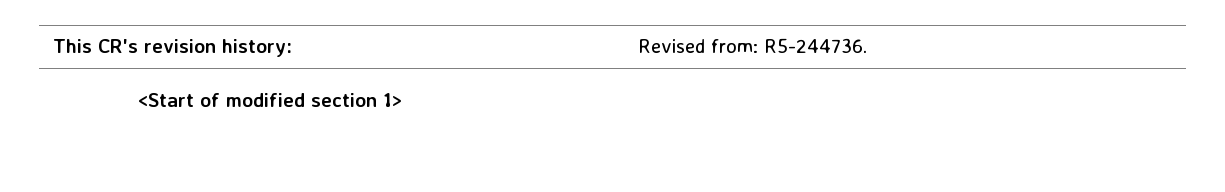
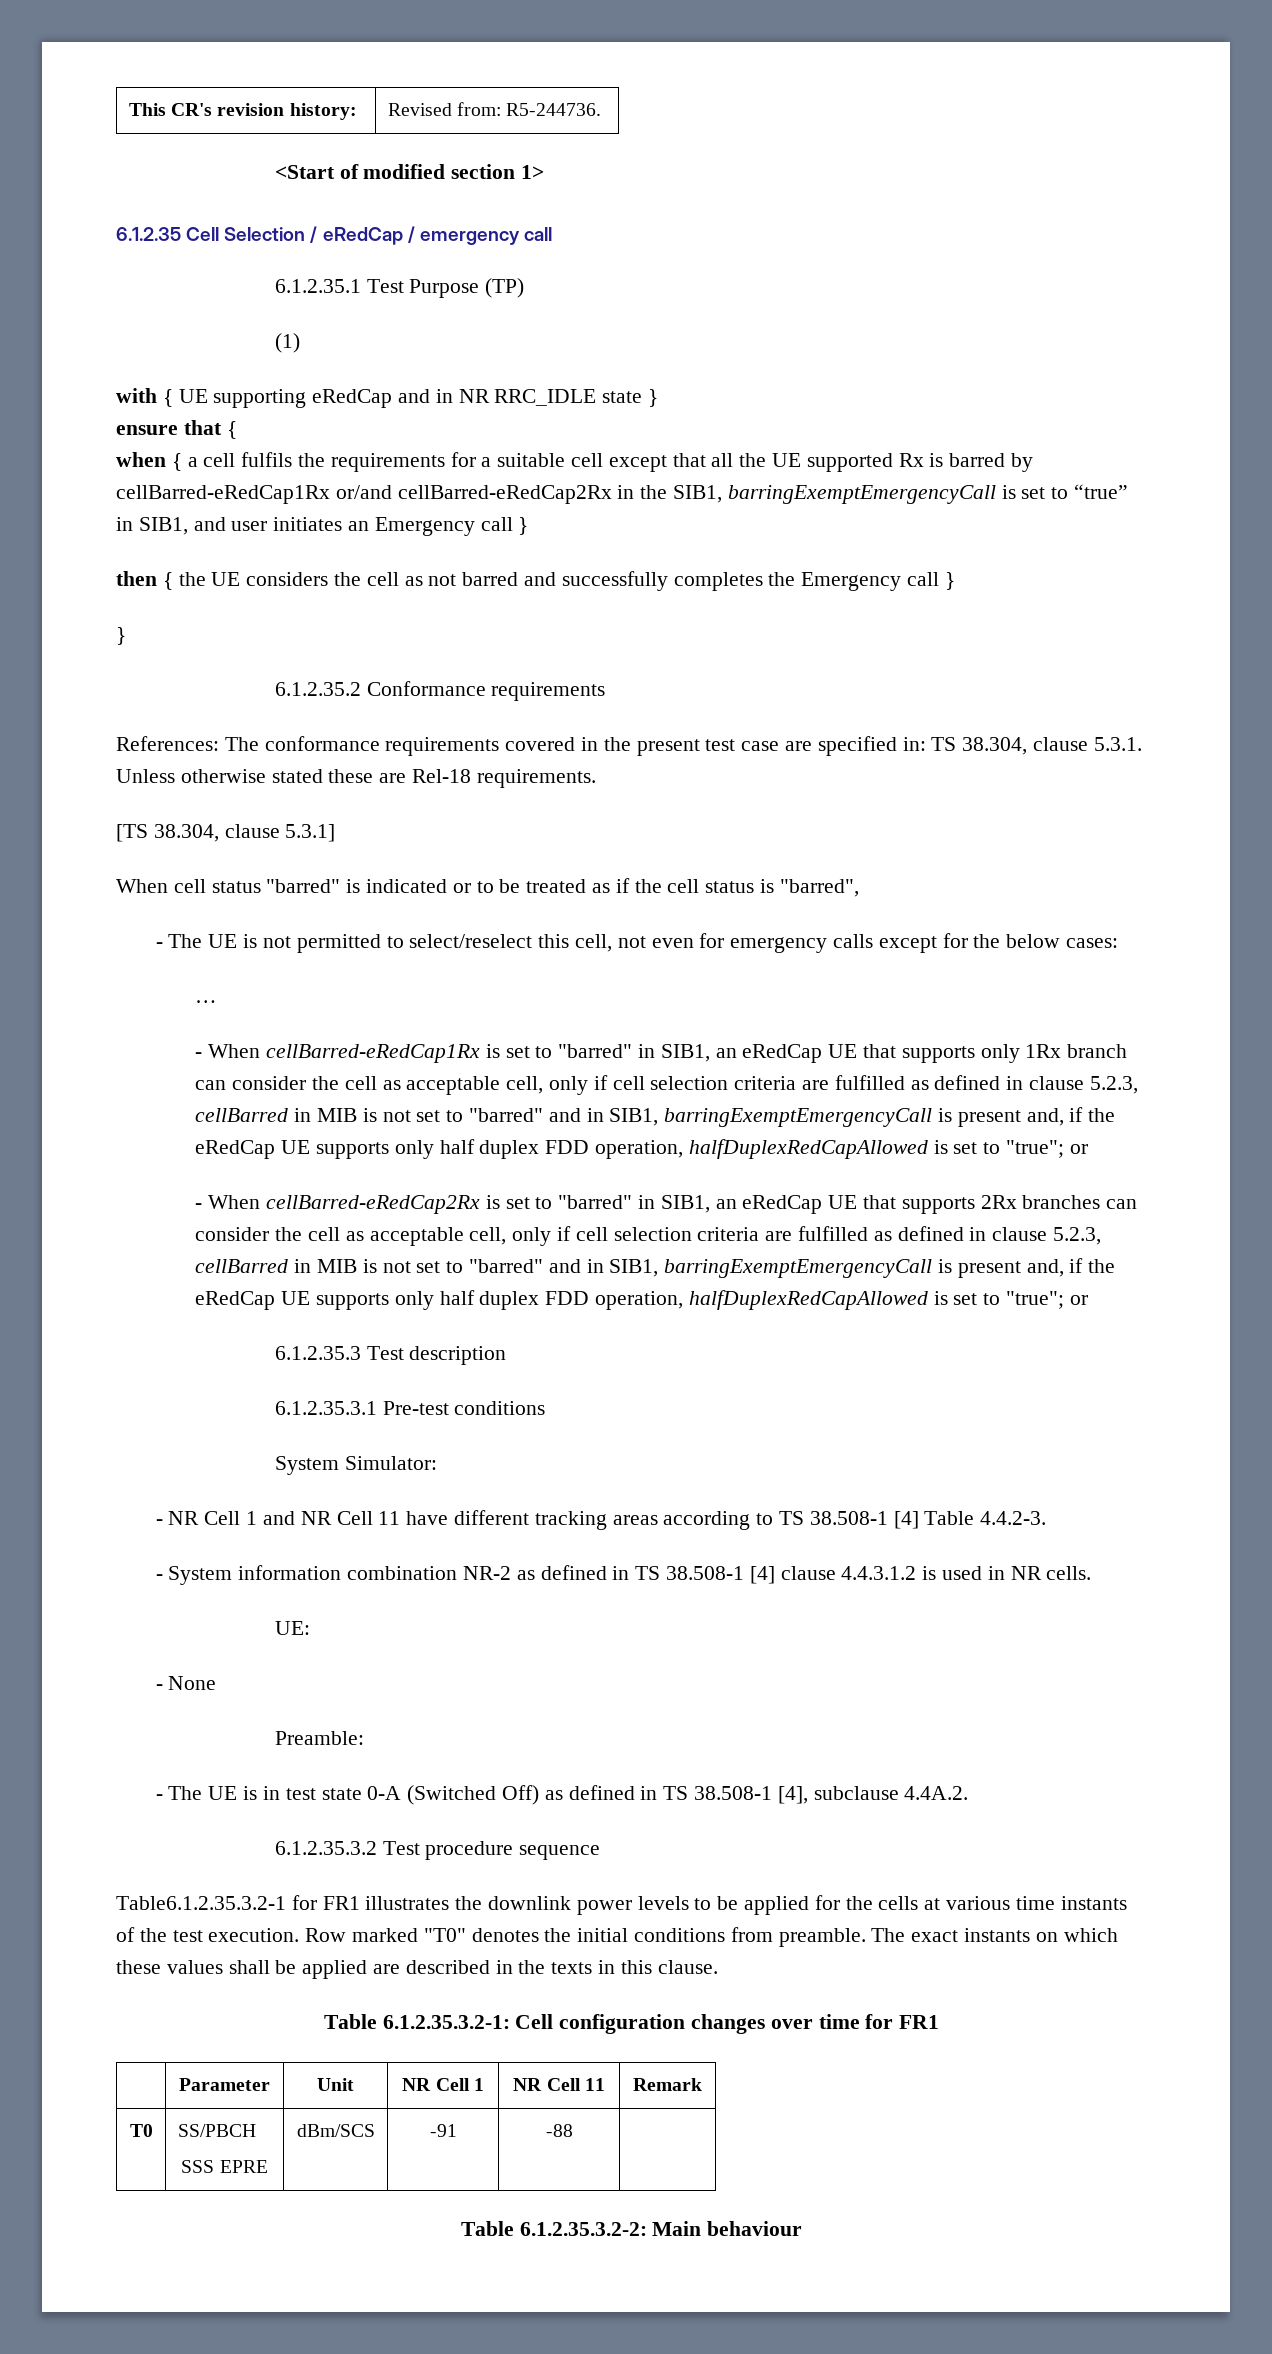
+ 6.1.2.35 Cell Selection / eRedCap / emergency call
+ 6.1.2.35.1 Test Purpose (TP)
+ (1)
+ with { UE supporting eRedCap and in NR RRC_IDLE state }
+ ensure that {
+ when { a cell fulfils the requirements for a suitable cell except that all the UE supported Rx is barred by cellBarred-eRedCap1Rx or/and cellBarred-eRedCap2Rx in the SIB1, barringExemptEmergencyCall is set to “true” in SIB1, and user initiates an Emergency call }
+ then { the UE considers the cell as not barred and successfully completes the Emergency call }
+ }
+ 6.1.2.35.2 Conformance requirements
+ References: The conformance requirements covered in the present test case are specified in: TS 38.304, clause 5.3.1. Unless otherwise stated these are Rel-18 requirements.
+ [TS 38.304, clause 5.3.1]
+ When cell status "barred" is indicated or to be treated as if the cell status is "barred",
+ - The UE is not permitted to select/reselect this cell, not even for emergency calls except for the below cases:
+ …
+ - When cellBarred-eRedCap1Rx is set to "barred" in SIB1, an eRedCap UE that supports only 1Rx branch can consider the cell as acceptable cell, only if cell selection criteria are fulfilled as defined in clause 5.2.3, cellBarred in MIB is not set to "barred" and in SIB1, barringExemptEmergencyCall is present and, if the eRedCap UE supports only half duplex FDD operation, halfDuplexRedCapAllowed is set to "true"; or
+ - When cellBarred-eRedCap2Rx is set to "barred" in SIB1, an eRedCap UE that supports 2Rx branches can consider the cell as acceptable cell, only if cell selection criteria are fulfilled as defined in clause 5.2.3, cellBarred in MIB is not set to "barred" and in SIB1, barringExemptEmergencyCall is present and, if the eRedCap UE supports only half duplex FDD operation, halfDuplexRedCapAllowed is set to "true"; or
+ 6.1.2.35.3 Test description
+ 6.1.2.35.3.1 Pre-test conditions
+ System Simulator:
+ - NR Cell 1 and NR Cell 11 have different tracking areas according to TS 38.508-1 [4] Table 4.4.2-3.
+ - System information combination NR-2 as defined in TS 38.508-1 [4] clause 4.4.3.1.2 is used in NR cells.
+ UE:
+ - None
+ Preamble:
+ - The UE is in test state 0-A (Switched Off) as defined in TS 38.508-1 [4], subclause 4.4A.2.
+ 6.1.2.35.3.2 Test procedure sequence
+ Table6.1.2.35.3.2-1 for FR1 illustrates the downlink power levels to be applied for the cells at various time instants of the test execution. Row marked "T0" denotes the initial conditions from preamble. The exact instants on which these values shall be applied are described in the texts in this clause.
+ Table 6.1.2.35.3.2-1: Cell configuration changes over time for FR1
+ | Parameter | Unit | NR Cell 1 | NR Cell 11 | Remark
+ T0 | SS/PBCH
+ SSS EPRE | dBm/SCS | -91 | -88 |
+ Table 6.1.2.35.3.2-2: Main behaviour

